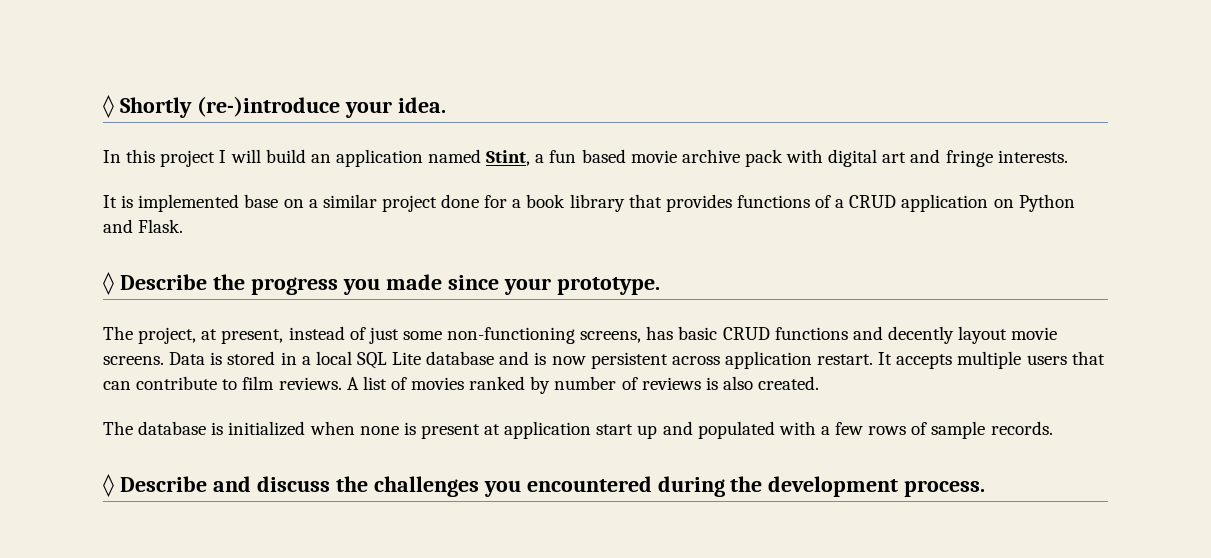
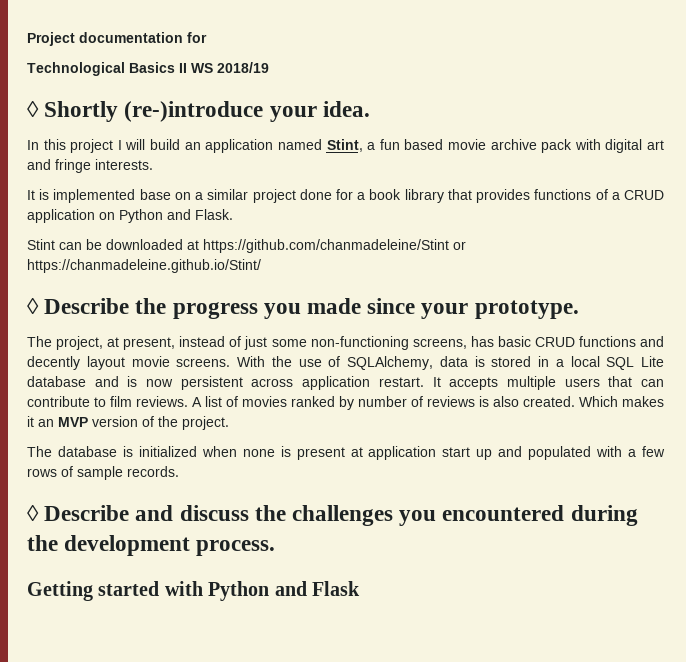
+ Project documentation for
+ Technological Basics II WS 2018/19
+ Stint can be downloaded at https://github.com/chanmadeleine/Stint or https://chanmadeleine.github.io/Stint/
- Data is stored in a local SQL Lite database and is now persistent across application restart.
+ With the use of SQLAlchemy, data is stored in a local SQL Lite database and is now persistent across application restart.
+ Which makes it an MVP version of the project.
+ Getting started with Python and Flask

